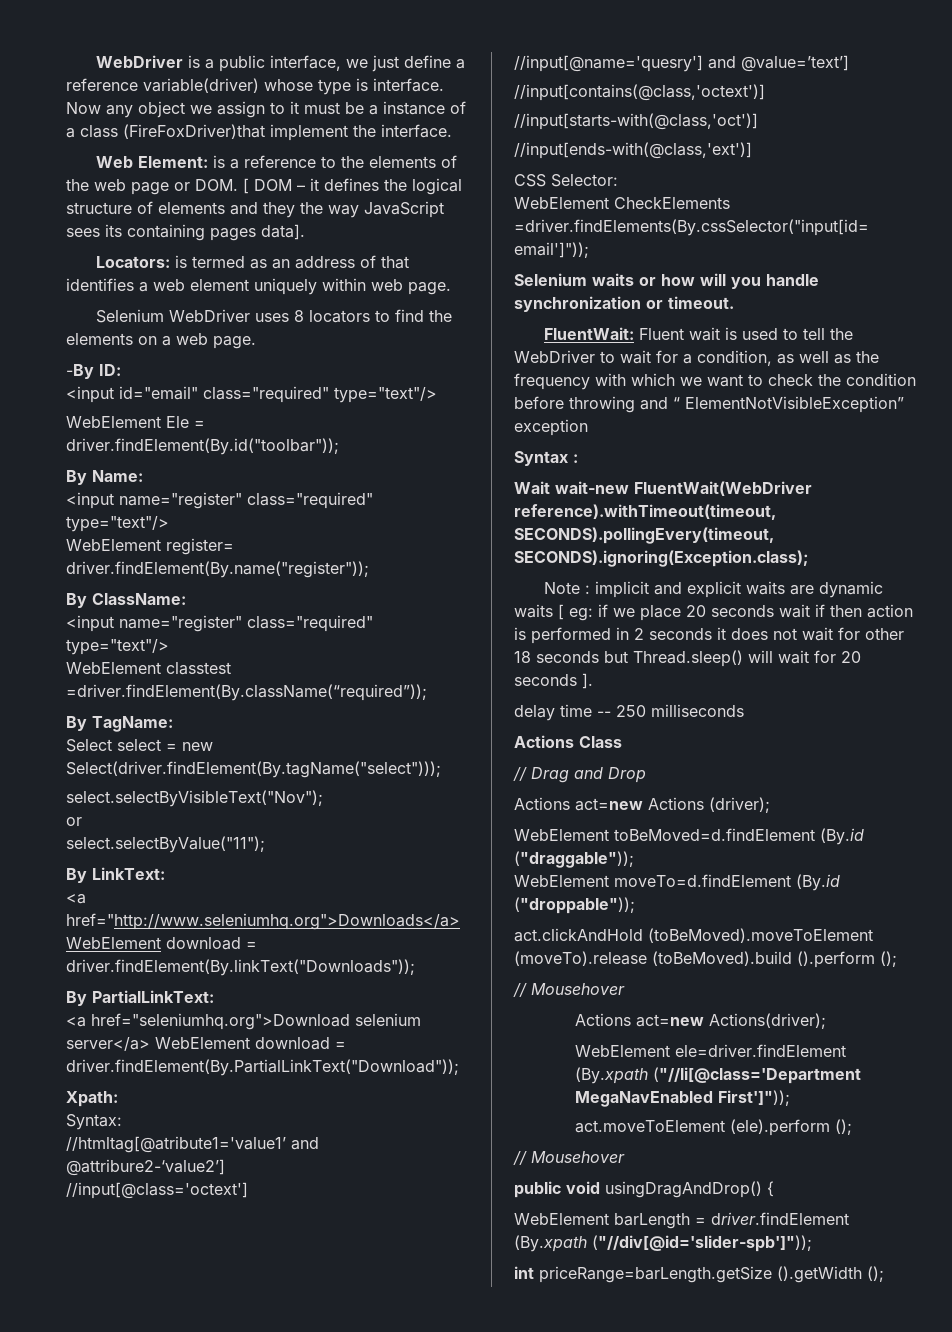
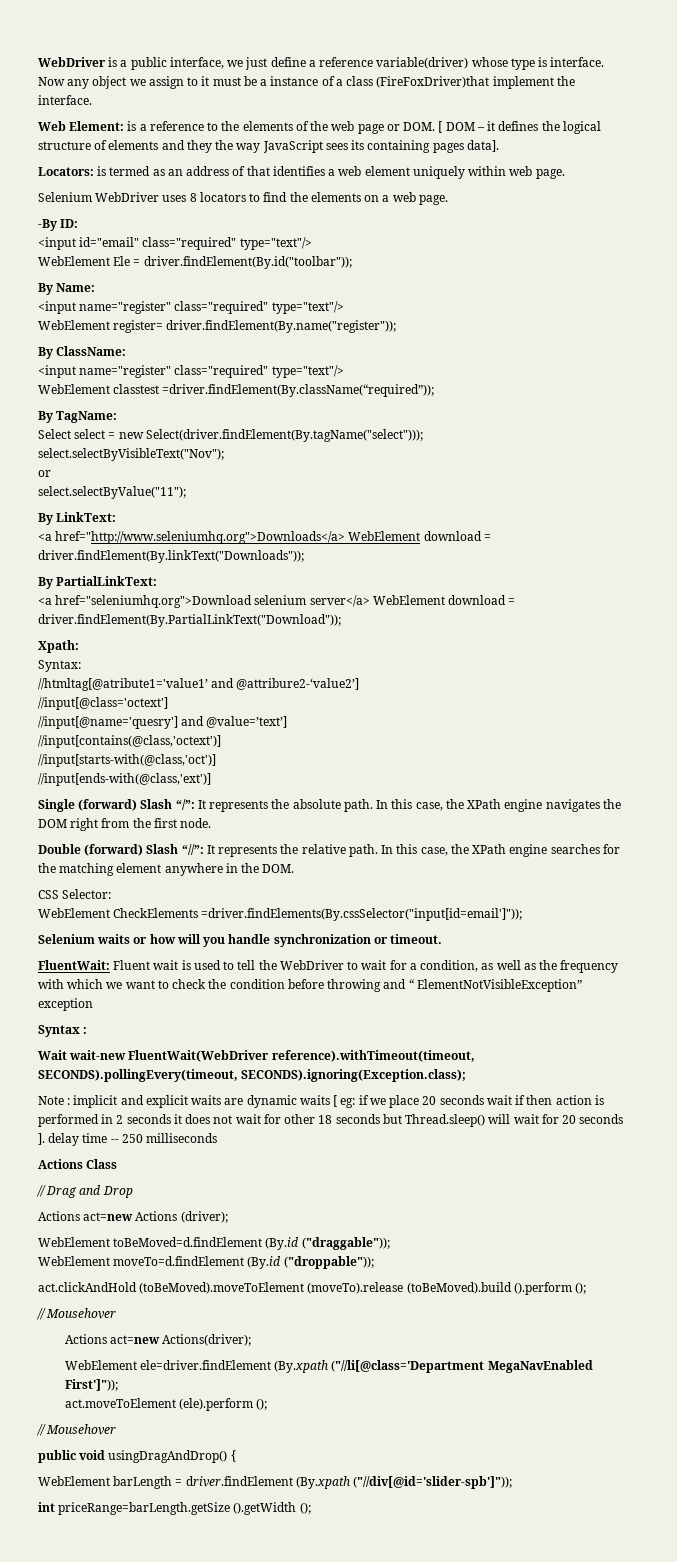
+ Single (forward) Slash “/”: It represents the absolute path. In this case, the XPath engine navigates the DOM right from the first node.
+ Double (forward) Slash “//”: It represents the relative path. In this case, the XPath engine searches for the matching element anywhere in the DOM.
- Note : implicit and explicit waits are dynamic waits [ eg: if we place 20 seconds wait if then action is performed in 2 seconds it does not wait for other 18 seconds but Thread.sleep() will wait for 20 seconds ].
- delay time -- 250 milliseconds
+ Note : implicit and explicit waits are dynamic waits [ eg: if we place 20 seconds wait if then action is performed in 2 seconds it does not wait for other 18 seconds but Thread.sleep() will wait for 20 seconds ]. delay time -- 250 milliseconds

